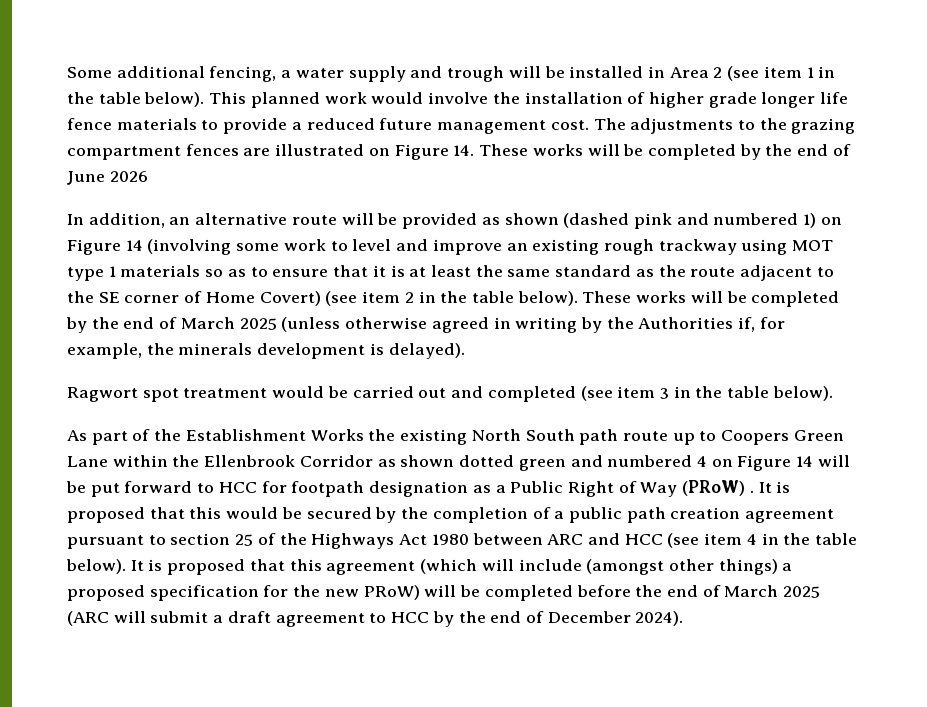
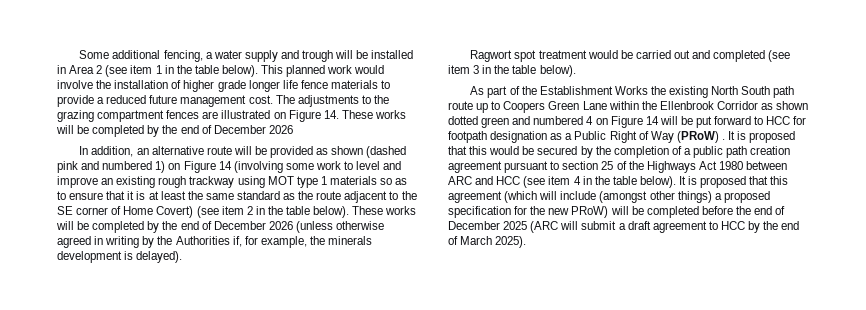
- The adjustments to the grazing compartment fences are illustrated on Figure 14. These works will be completed by the end of June 2026
+ The adjustments to the grazing compartment fences are illustrated on Figure 14. These works will be completed by the end of December 2026
- These works will be completed by the end of March 2025 (unless otherwise agreed in writing by the Authorities if, for example, the minerals development is delayed).
+ These works will be completed by the end of December 2026 (unless otherwise agreed in writing by the Authorities if, for example, the minerals development is delayed).
- It is proposed that this agreement (which will include (amongst other things) a proposed specification for the new PRoW) will be completed before the end of March 2025 (ARC will submit a draft agreement to HCC by the end of December 2024).
+ It is proposed that this agreement (which will include (amongst other things) a proposed specification for the new PRoW) will be completed before the end of December 2025 (ARC will submit a draft agreement to HCC by the end of March 2025).

